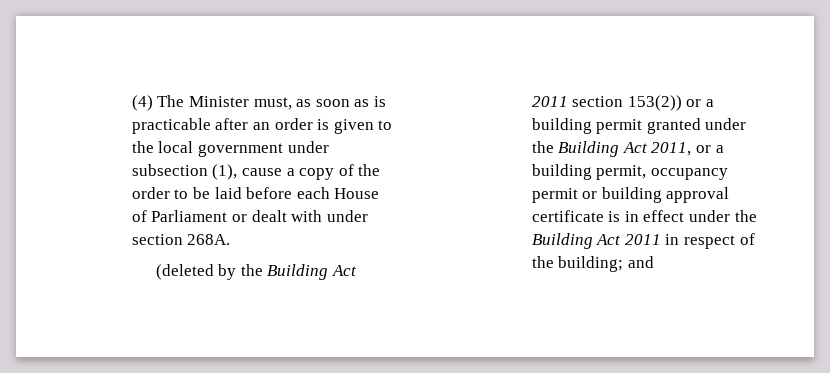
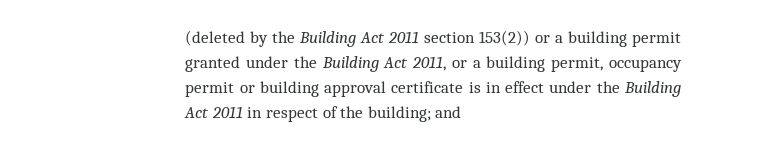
- (4) The Minister must, as soon as is practicable after an order is given to the local government under subsection (1), cause a copy of the order to be laid before each House of Parliament or dealt with under section 268A.

